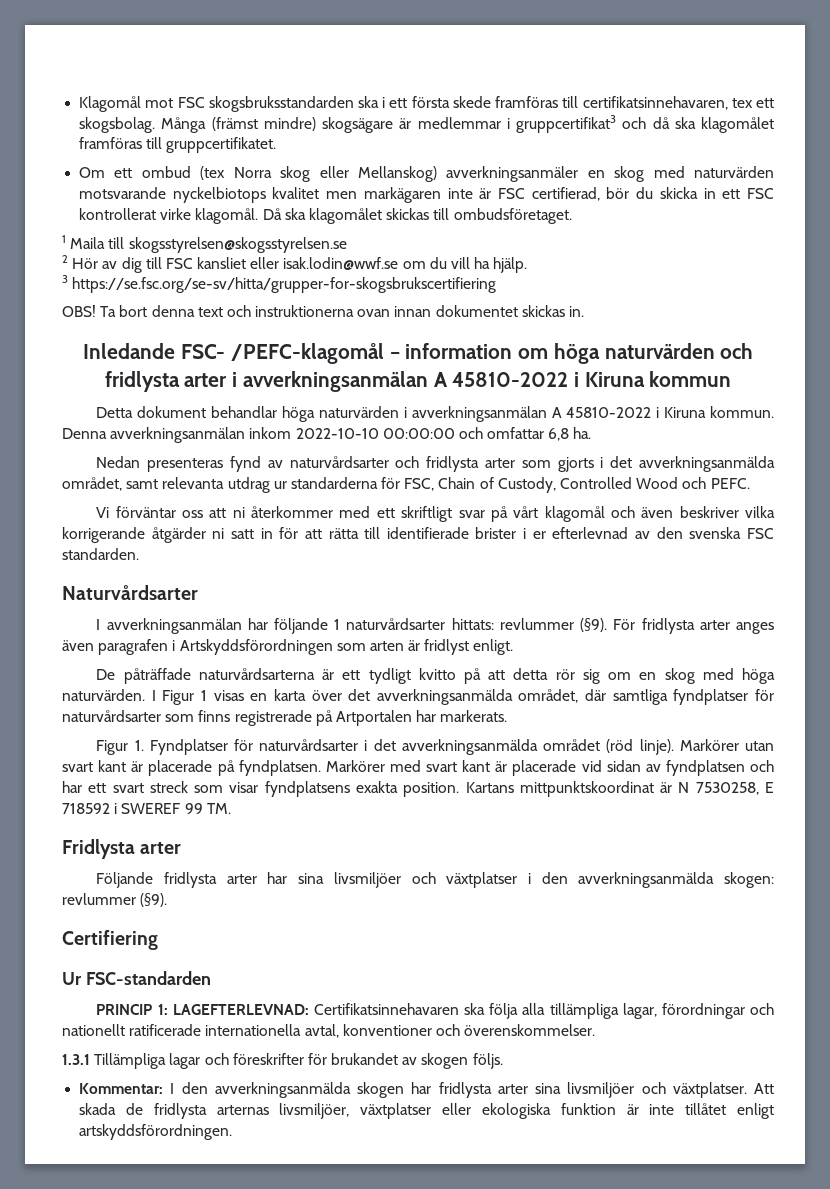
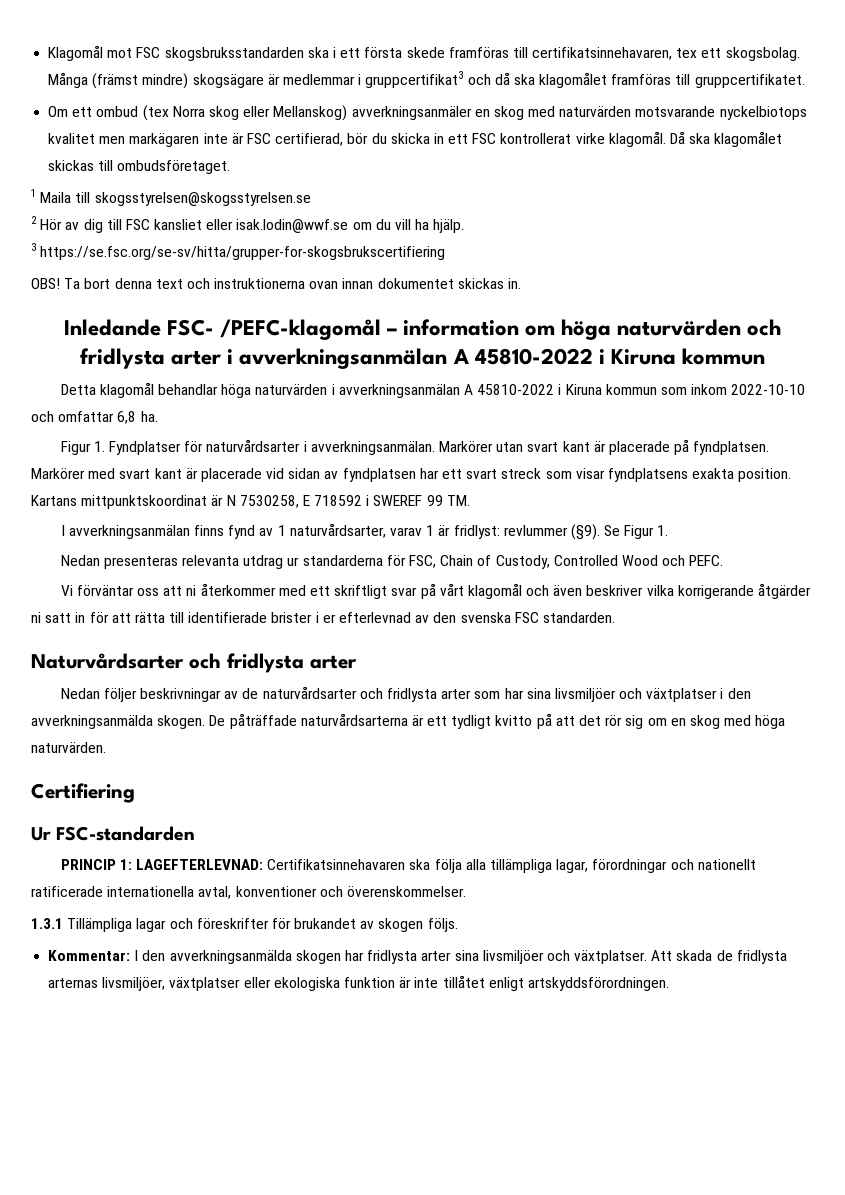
- Detta dokument behandlar höga naturvärden i avverkningsanmälan A 45810-2022 i Kiruna kommun. Denna avverkningsanmälan inkom 2022-10-10 00:00:00 och omfattar 6,8 ha.
+ Detta klagomål behandlar höga naturvärden i avverkningsanmälan A 45810-2022 i Kiruna kommun som inkom 2022-10-10 och omfattar 6,8 ha.
- Nedan presenteras fynd av naturvårdsarter och fridlysta arter som gjorts i det avverkningsanmälda området, samt relevanta utdrag ur standarderna för FSC, Chain of Custody, Controlled Wood och PEFC.
+ Figur 1. Fyndplatser för naturvårdsarter i avverkningsanmälan. Markörer utan svart kant är placerade på fyndplatsen. Markörer med svart kant är placerade vid sidan av fyndplatsen har ett svart streck som visar fyndplatsens exakta position. Kartans mittpunktskoordinat är N 7530258, E 718592 i SWEREF 99 TM.
+ I avverkningsanmälan finns fynd av 1 naturvårdsarter, varav 1 är fridlyst: revlummer (§9). Se Figur 1.
+ Nedan presenteras relevanta utdrag ur standarderna för FSC, Chain of Custody, Controlled Wood och PEFC.
- Naturvårdsarter
- I avverkningsanmälan har följande 1 naturvårdsarter hittats: revlummer (§9). För fridlysta arter anges även paragrafen i Artskyddsförordningen som arten är fridlyst enligt.
- De påträffade naturvårdsarterna är ett tydligt kvitto på att detta rör sig om en skog med höga naturvärden. I Figur 1 visas en karta över det avverkningsanmälda området, där samtliga fyndplatser för naturvårdsarter som finns registrerade på Artportalen har markerats.
- Figur 1. Fyndplatser för naturvårdsarter i det avverkningsanmälda området (röd linje). Markörer utan svart kant är placerade på fyndplatsen. Markörer med svart kant är placerade vid sidan av fyndplatsen och har ett svart streck som visar fyndplatsens exakta position. Kartans mittpunktskoordinat är N 7530258, E 718592 i SWEREF 99 TM.
- Fridlysta arter
- Följande fridlysta arter har sina livsmiljöer och växtplatser i den avverkningsanmälda skogen: revlummer (§9).
+ Naturvårdsarter och fridlysta arter
+ Nedan följer beskrivningar av de naturvårdsarter och fridlysta arter som har sina livsmiljöer och växtplatser i den avverkningsanmälda skogen. De påträffade naturvårdsarterna är ett tydligt kvitto på att det rör sig om en skog med höga naturvärden.

